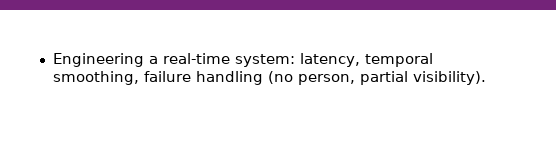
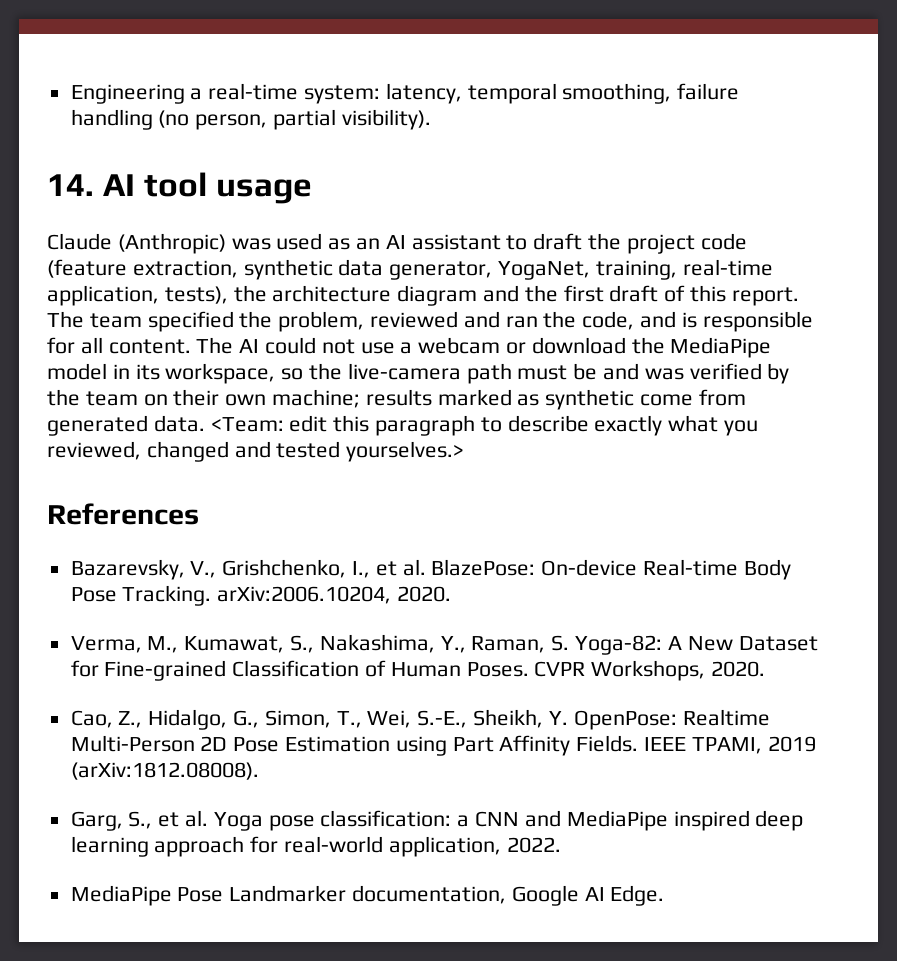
+ 14. AI tool usage
+ Claude (Anthropic) was used as an AI assistant to draft the project code (feature extraction, synthetic data generator, YogaNet, training, real-time application, tests), the architecture diagram and the first draft of this report. The team specified the problem, reviewed and ran the code, and is responsible for all content. The AI could not use a webcam or download the MediaPipe model in its workspace, so the live-camera path must be and was verified by the team on their own machine; results marked as synthetic come from generated data. <Team: edit this paragraph to describe exactly what you reviewed, changed and tested yourselves.>
+ References
+ Bazarevsky, V., Grishchenko, I., et al. BlazePose: On-device Real-time Body Pose Tracking. arXiv:2006.10204, 2020.
+ Verma, M., Kumawat, S., Nakashima, Y., Raman, S. Yoga-82: A New Dataset for Fine-grained Classification of Human Poses. CVPR Workshops, 2020.
+ Cao, Z., Hidalgo, G., Simon, T., Wei, S.-E., Sheikh, Y. OpenPose: Realtime Multi-Person 2D Pose Estimation using Part Affinity Fields. IEEE TPAMI, 2019 (arXiv:1812.08008).
+ Garg, S., et al. Yoga pose classification: a CNN and MediaPipe inspired deep learning approach for real-world application, 2022.
+ MediaPipe Pose Landmarker documentation, Google AI Edge.

